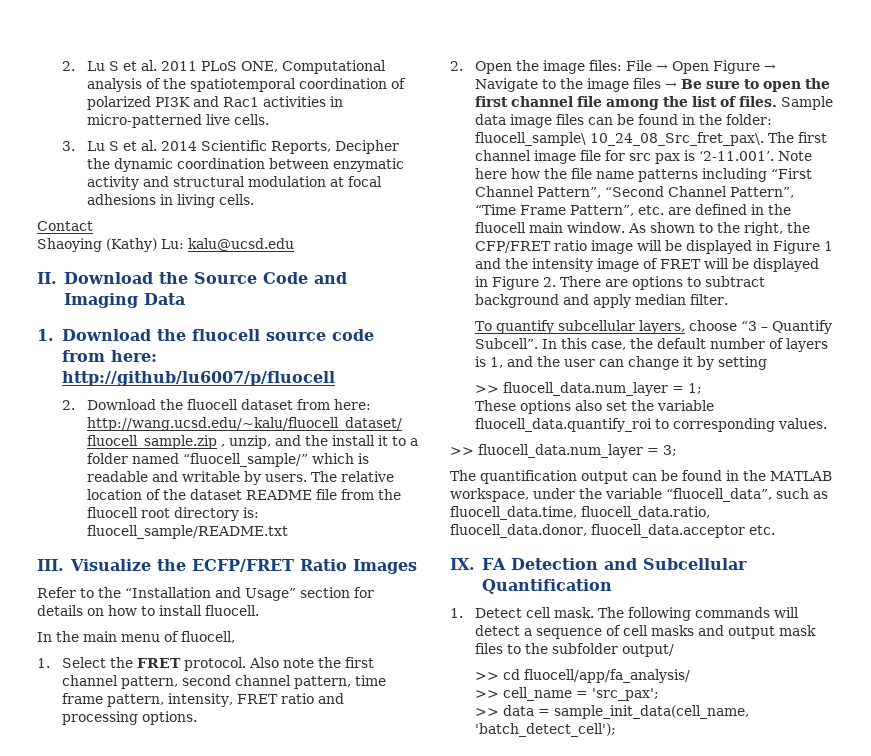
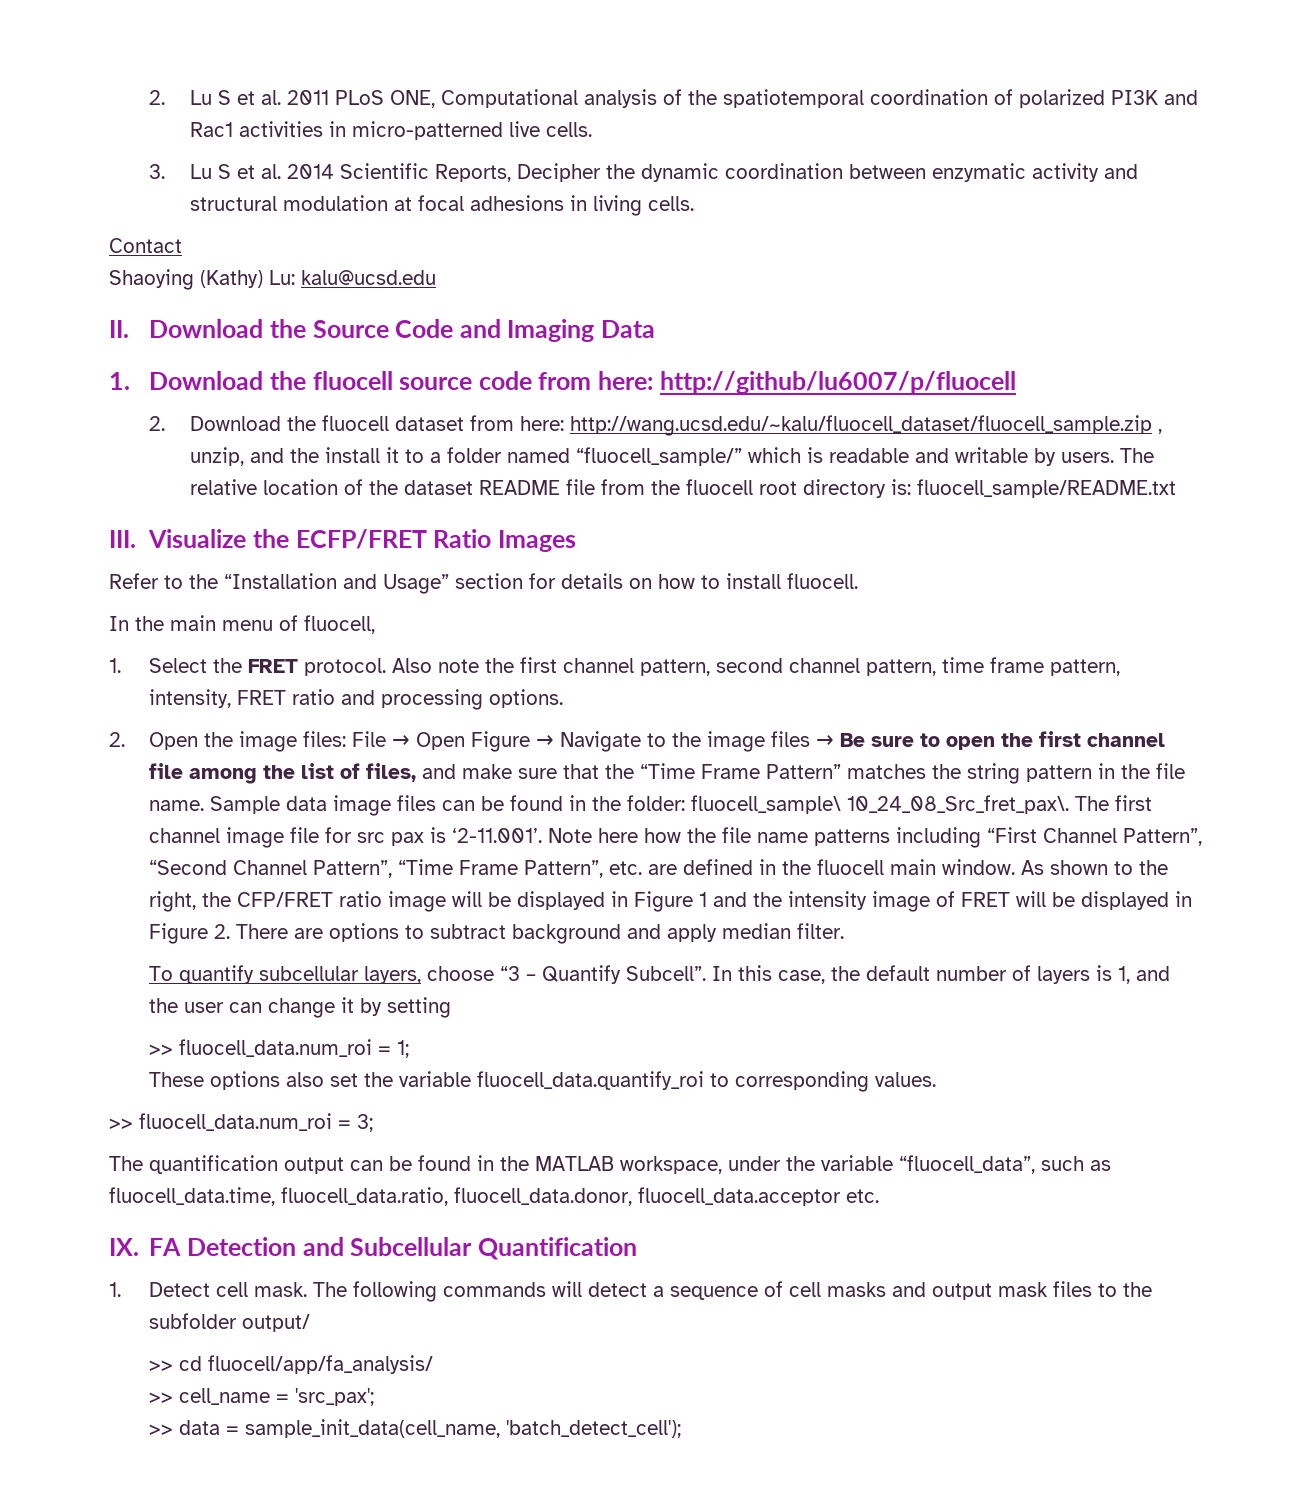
- 2. Open the image files: File → Open Figure → Navigate to the image files → Be sure to open the first channel file among the list of files.
+ 2. Open the image files: File → Open Figure → Navigate to the image files → Be sure to open the first channel file among the list of files, and make sure that the “Time Frame Pattern” matches the string pattern in the file name.
- >> fluocell_data.num_layer = 1;
+ >> fluocell_data.num_roi = 1;
- >> fluocell_data.num_layer = 3;
+ >> fluocell_data.num_roi = 3;

